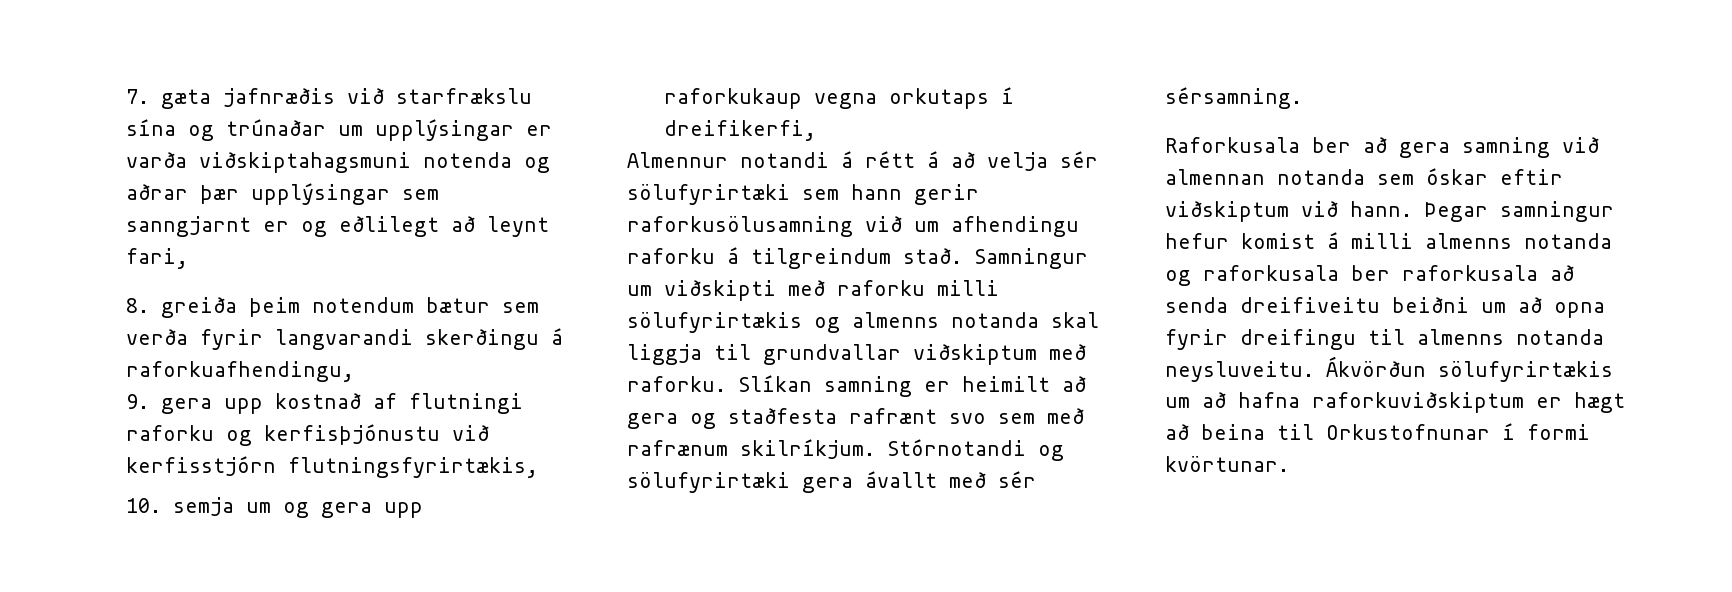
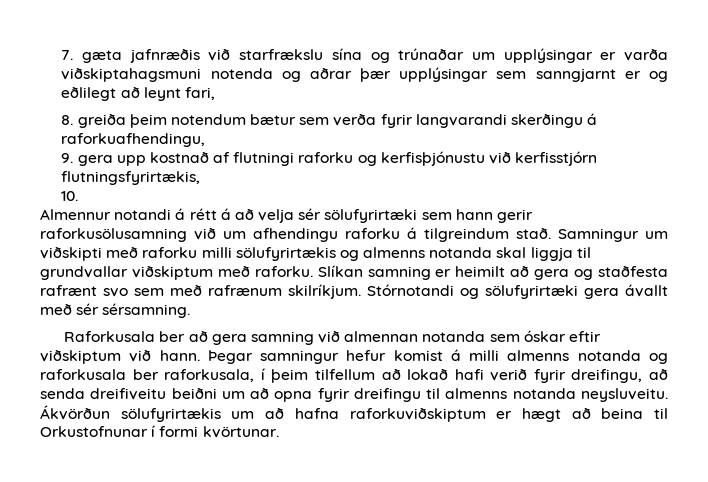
- 10. semja um og gera upp raforkukaup vegna orkutaps í dreifikerfi,
+ 10.
- Þegar samningur hefur komist á milli almenns notanda og raforkusala ber raforkusala að senda dreifiveitu beiðni um að opna fyrir dreifingu til almenns notanda neysluveitu.
+ Þegar samningur hefur komist á milli almenns notanda og raforkusala ber raforkusala, í þeim tilfellum að lokað hafi verið fyrir dreifingu, að senda dreifiveitu beiðni um að opna fyrir dreifingu til almenns notanda neysluveitu.

